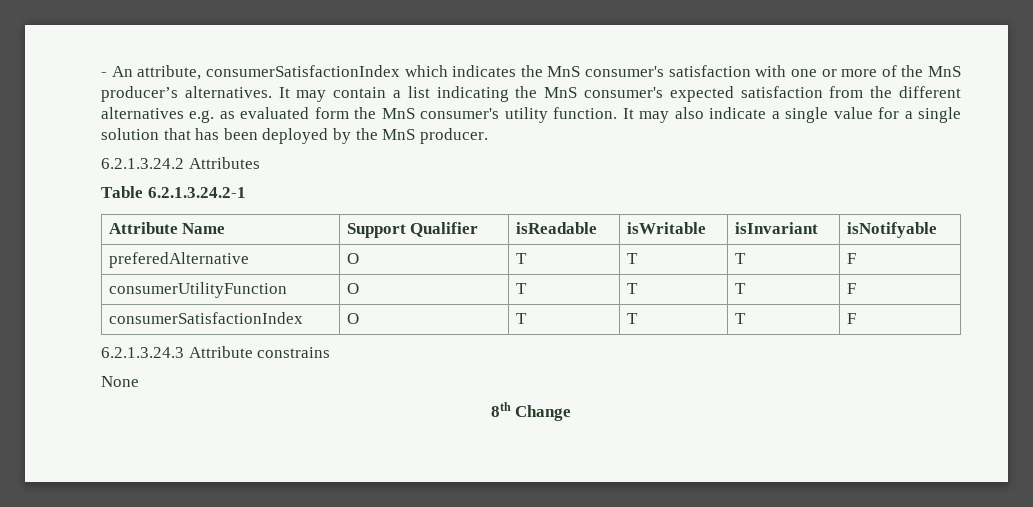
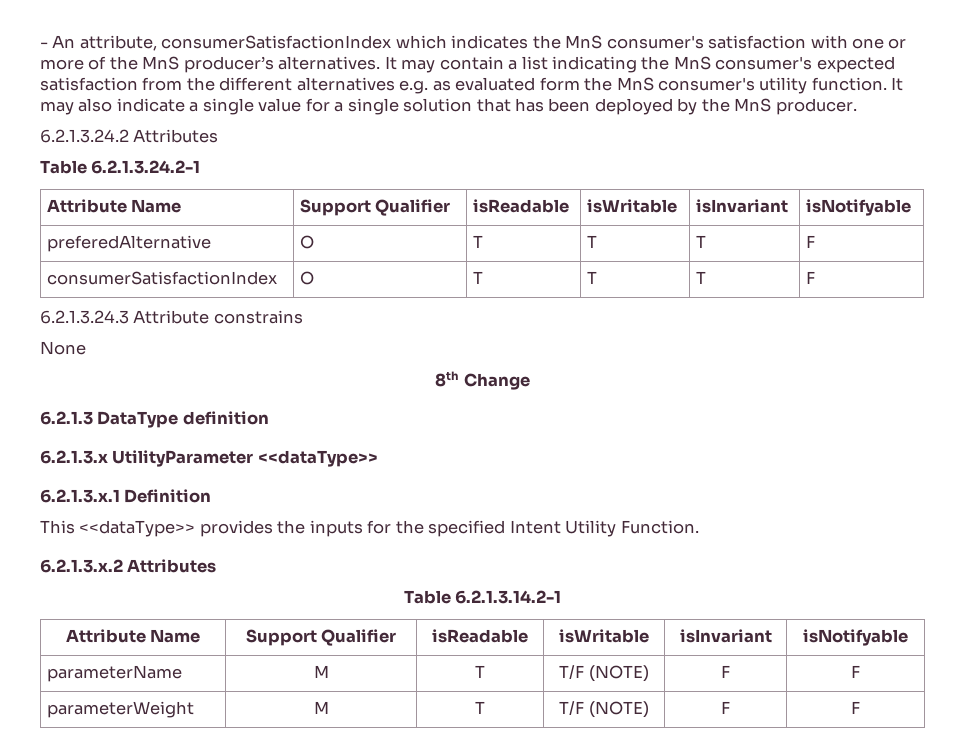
- consumerUtilityFunction | O | T | T | T | F
+ 6.2.1.3 DataType definition
+ 6.2.1.3.x UtilityParameter <<dataType>>
+ 6.2.1.3.x.1 Definition
+ This <<dataType>> provides the inputs for the specified Intent Utility Function.
+ 6.2.1.3.x.2 Attributes
+ Table 6.2.1.3.14.2-1
+ Attribute Name | Support Qualifier | isReadable | isWritable | isInvariant | isNotifyable
+ parameterName | M | T | T/F (NOTE) | F | F
+ parameterWeight | M | T | T/F (NOTE) | F | F

